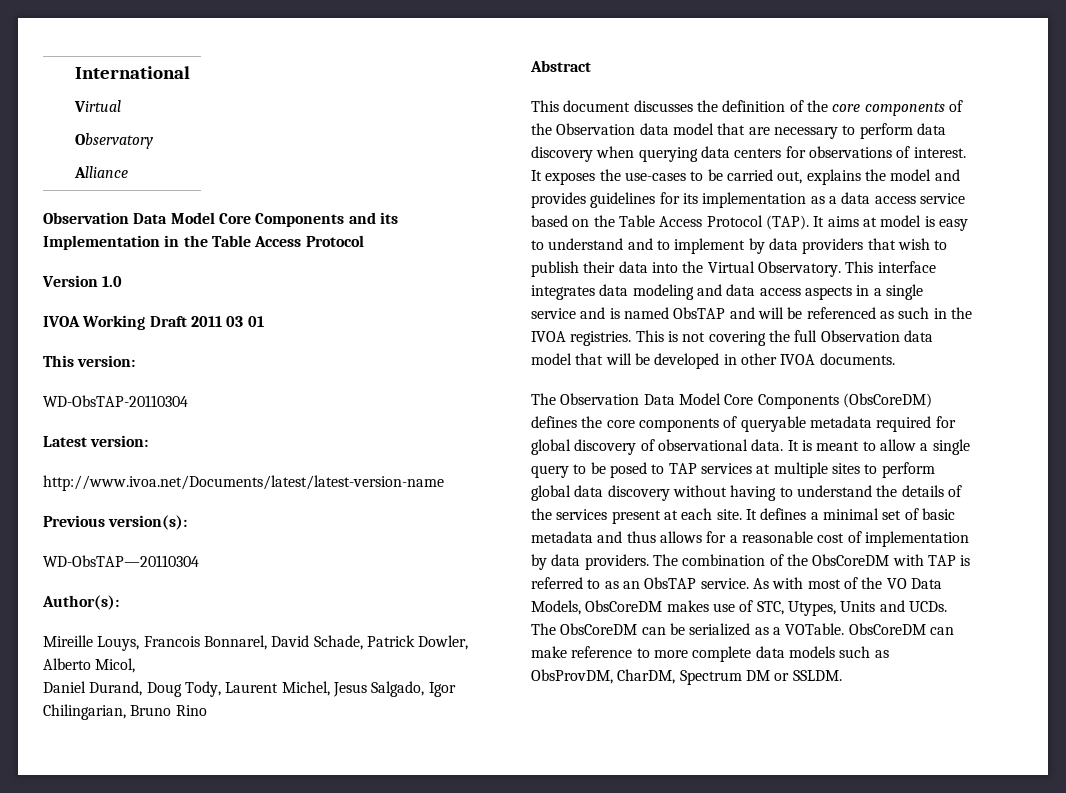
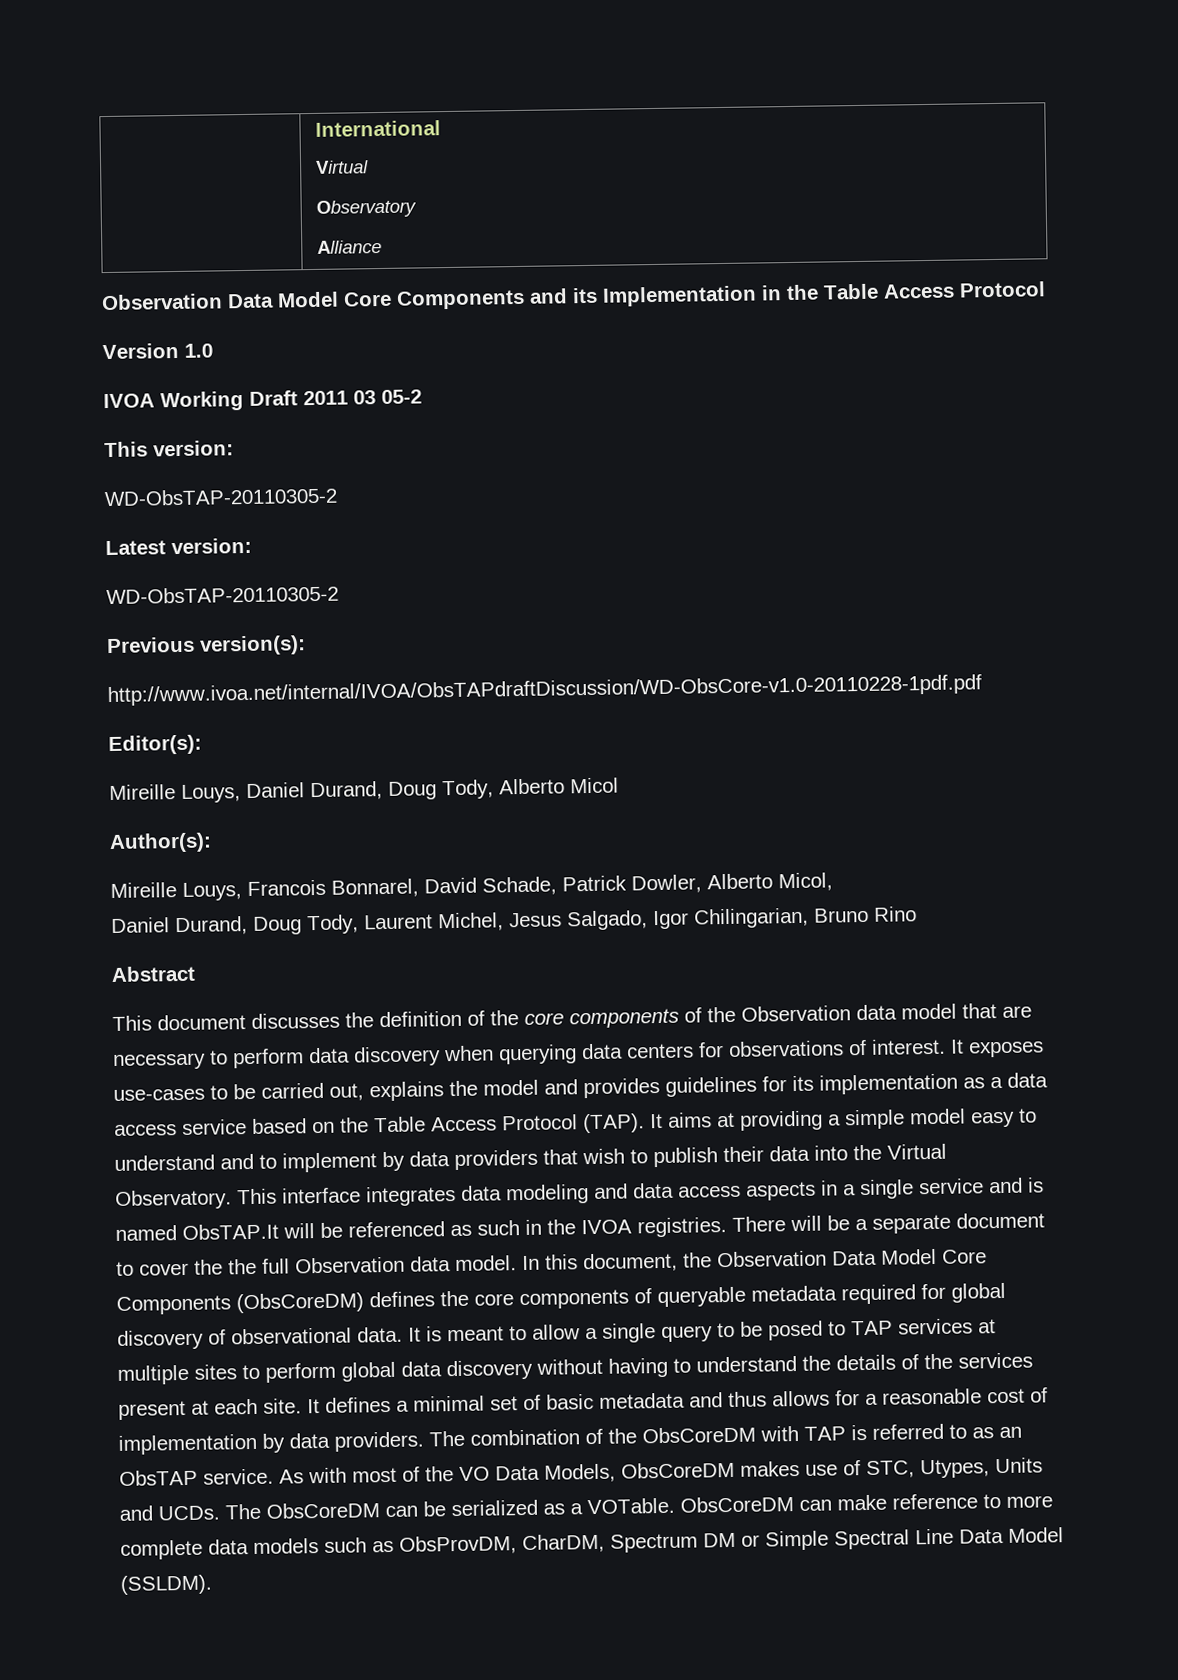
- IVOA Working Draft 2011 03 01
+ IVOA Working Draft 2011 03 05-2
  This version:
- WD-ObsTAP-20110304
+ WD-ObsTAP-20110305-2
  Latest version:
- http://www.ivoa.net/Documents/latest/latest-version-name
+ WD-ObsTAP-20110305-2
- WD-ObsTAP—20110304
+ http://www.ivoa.net/internal/IVOA/ObsTAPdraftDiscussion/WD-ObsCore-v1.0-20110228-1pdf.pdf
+ Editor(s):
+ Mireille Louys, Daniel Durand, Doug Tody, Alberto Micol
- It exposes the use-cases to be carried out, explains the model and provides guidelines for its implementation as a data access service based on the Table Access Protocol (TAP).
+ It exposes use-cases to be carried out, explains the model and provides guidelines for its implementation as a data access service based on the Table Access Protocol (TAP).
- It aims at model is easy to understand and to implement by data providers that wish to publish their data into the Virtual Observatory.
+ It aims at providing a simple model easy to understand and to implement by data providers that wish to publish their data into the Virtual Observatory.
- This interface integrates data modeling and data access aspects in a single service and is named ObsTAP and will be referenced as such in the IVOA registries.
+ This interface integrates data modeling and data access aspects in a single service and is named ObsTAP.It will be referenced as such in the IVOA registries.
- This is not covering the full Observation data model that will be developed in other IVOA documents.
- The Observation Data Model Core Components (ObsCoreDM) defines the core components of queryable metadata required for global discovery of observational data.
+ There will be a separate document to cover the the full Observation data model. In this document, the Observation Data Model Core Components (ObsCoreDM) defines the core components of queryable metadata required for global discovery of observational data.
- ObsCoreDM can make reference to more complete data models such as ObsProvDM, CharDM, Spectrum DM or SSLDM.
+ ObsCoreDM can make reference to more complete data models such as ObsProvDM, CharDM, Spectrum DM or Simple Spectral Line Data Model (SSLDM).

